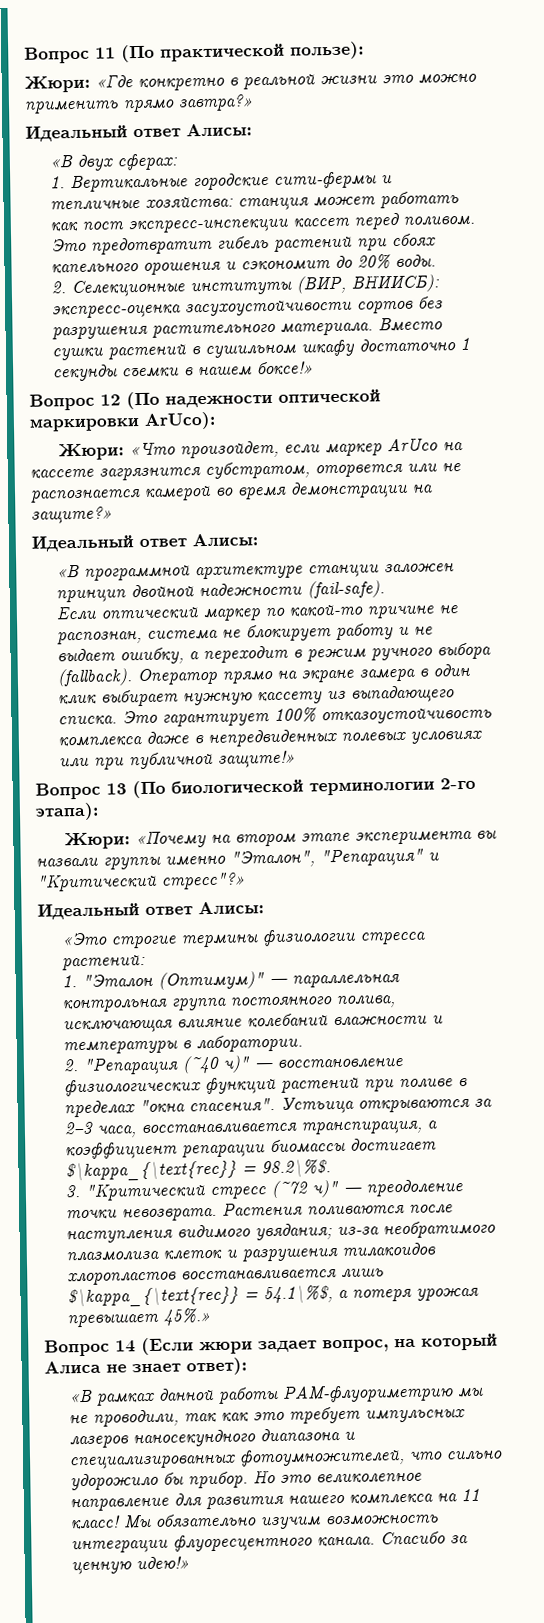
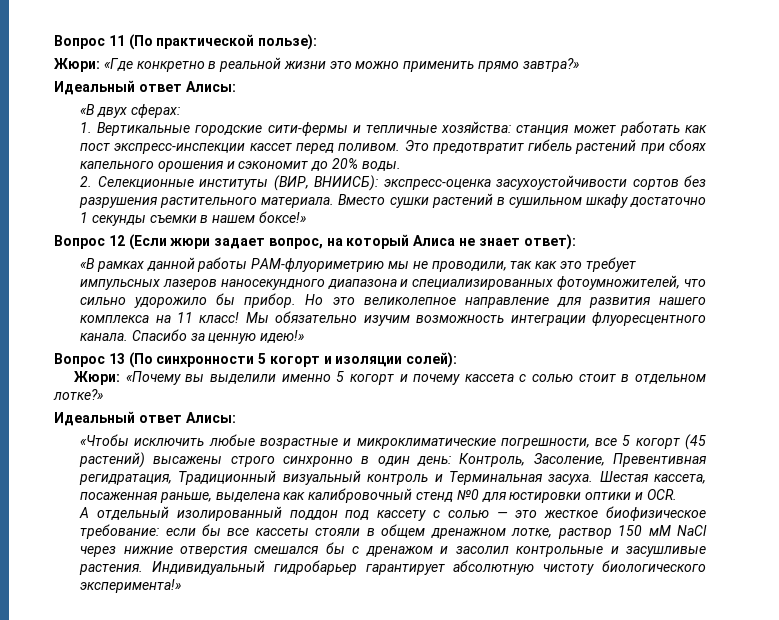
- Вопрос 12 (По надежности оптической маркировки ArUco):
- Жюри: «Что произойдет, если маркер ArUco на кассете загрязнится субстратом, оторвется или не распознается камерой во время демонстрации на защите?»
- Идеальный ответ Алисы:
- «В программной архитектуре станции заложен принцип двойной надежности (fail-safe).
- Если оптический маркер по какой-то причине не распознан, система не блокирует работу и не выдает ошибку, а переходит в режим ручного выбора (fallback). Оператор прямо на экране замера в один клик выбирает нужную кассету из выпадающего списка. Это гарантирует 100% отказоустойчивость комплекса даже в непредвиденных полевых условиях или при публичной защите!»
- Вопрос 13 (По биологической терминологии 2-го этапа):
- Жюри: «Почему на втором этапе эксперимента вы назвали группы именно "Эталон", "Репарация" и "Критический стресс"?»
- Идеальный ответ Алисы:
- «Это строгие термины физиологии стресса растений:
- 1. "Эталон (Оптимум)" — параллельная контрольная группа постоянного полива, исключающая влияние колебаний влажности и температуры в лаборатории.
- 2. "Репарация (~40 ч)" — восстановление физиологических функций растений при поливе в пределах "окна спасения". Устьица открываются за 2–3 часа, восстанавливается транспирация, а коэффициент репарации биомассы достигает $\kappa_{\text{rec}} = 98.2\%$.
- 3. "Критический стресс (~72 ч)" — преодоление точки невозврата. Растения поливаются после наступления видимого увядания; из-за необратимого плазмолиза клеток и разрушения тилакоидов хлоропластов восстанавливается лишь $\kappa_{\text{rec}} = 54.1\%$, а потеря урожая превышает 45%.»
- Вопрос 14 (Если жюри задает вопрос, на который Алиса не знает ответ):
+ Вопрос 12 (Если жюри задает вопрос, на который Алиса не знает ответ):
+ Вопрос 13 (По синхронности 5 когорт и изоляции солей):
+ Жюри: «Почему вы выделили именно 5 когорт и почему кассета с солью стоит в отдельном лотке?»
+ Идеальный ответ Алисы:
+ «Чтобы исключить любые возрастные и микроклиматические погрешности, все 5 когорт (45 растений) высажены строго синхронно в один день: Контроль, Засоление, Превентивная регидратация, Традиционный визуальный контроль и Терминальная засуха. Шестая кассета, посаженная раньше, выделена как калибровочный стенд №0 для юстировки оптики и OCR.
+ А отдельный изолированный поддон под кассету с солью — это жесткое биофизическое требование: если бы все кассеты стояли в общем дренажном лотке, раствор 150 мМ NaCl через нижние отверстия смешался бы с дренажом и засолил контрольные и засушливые растения. Индивидуальный гидробарьер гарантирует абсолютную чистоту биологического эксперимента!»

